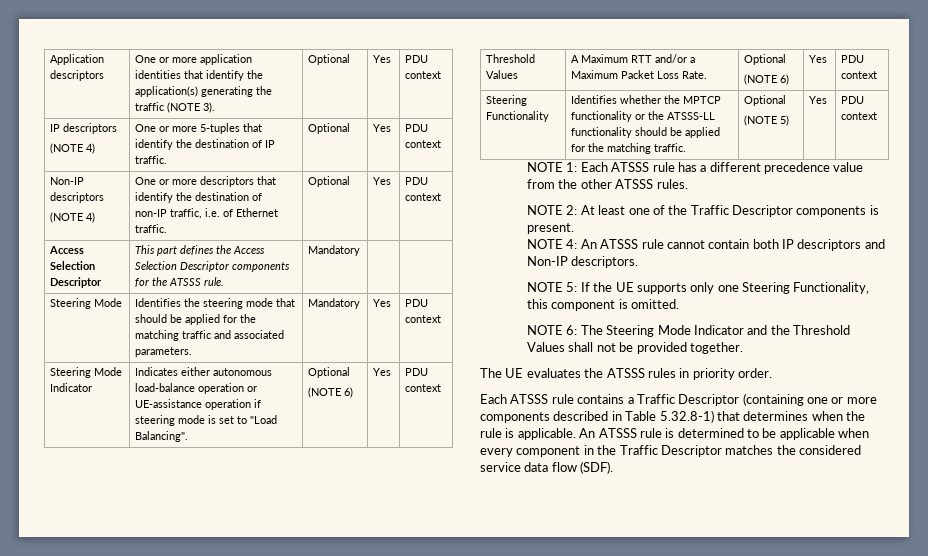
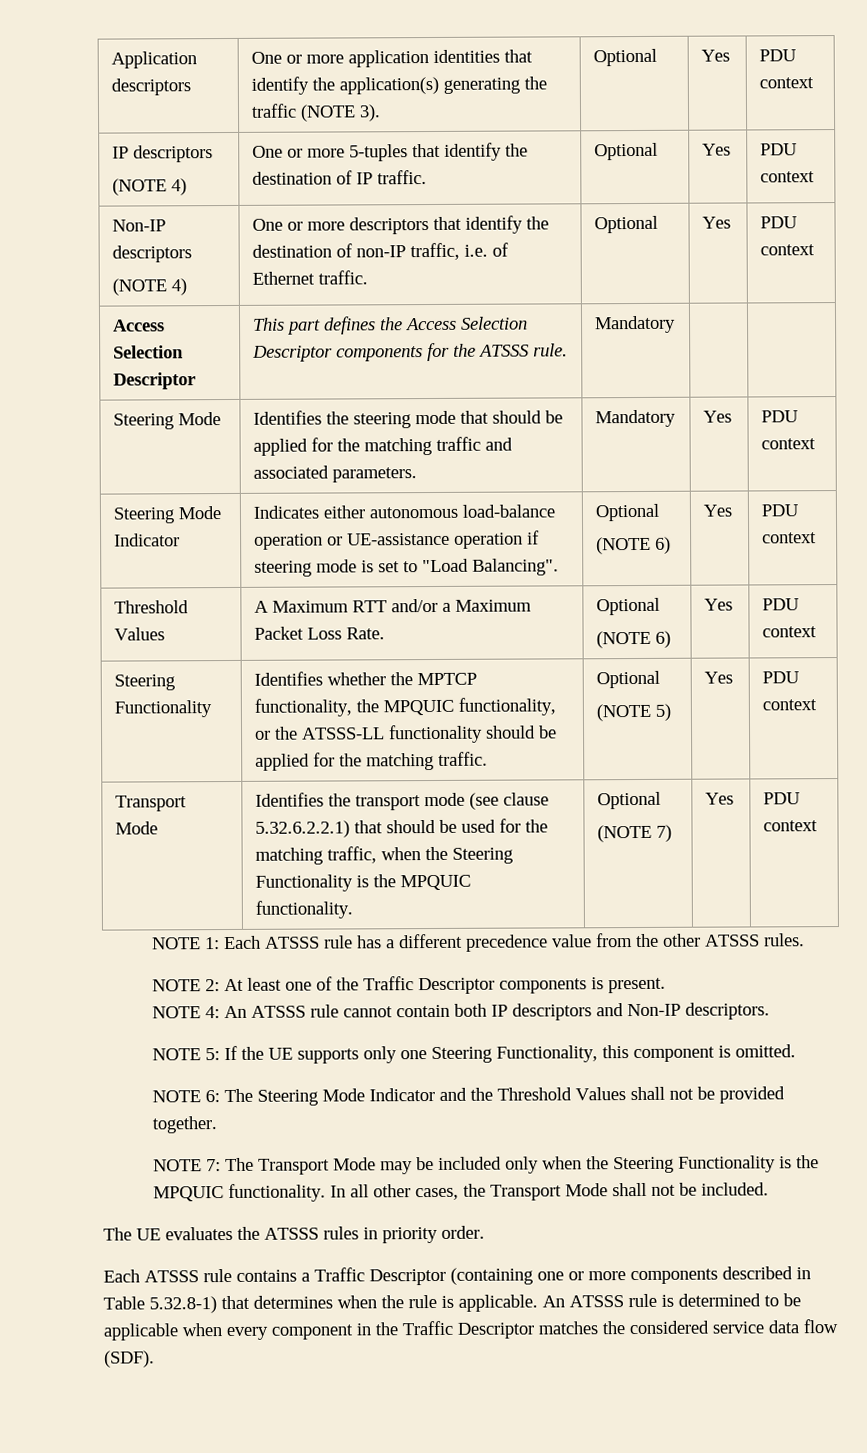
- Steering Functionality | Identifies whether the MPTCP functionality or the ATSSS-LL functionality should be applied for the matching traffic. | Optional
+ Steering Functionality | Identifies whether the MPTCP functionality, the MPQUIC functionality, or the ATSSS-LL functionality should be applied for the matching traffic. | Optional
+ Transport Mode | Identifies the transport mode (see clause 5.32.6.2.2.1) that should be used for the matching traffic, when the Steering Functionality is the MPQUIC functionality. | Optional
+ (NOTE 7) | Yes | PDU context
+ NOTE 7: The Transport Mode may be included only when the Steering Functionality is the MPQUIC functionality. In all other cases, the Transport Mode shall not be included.

